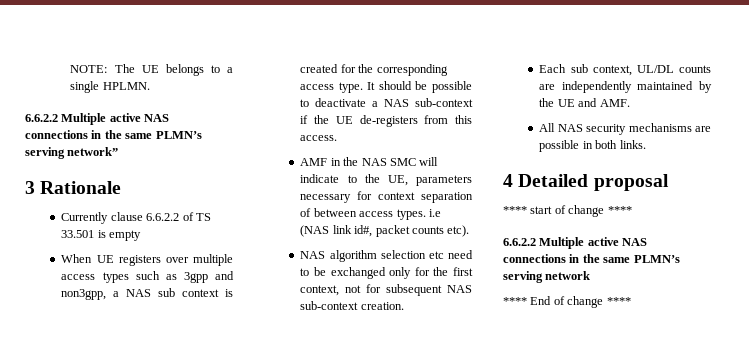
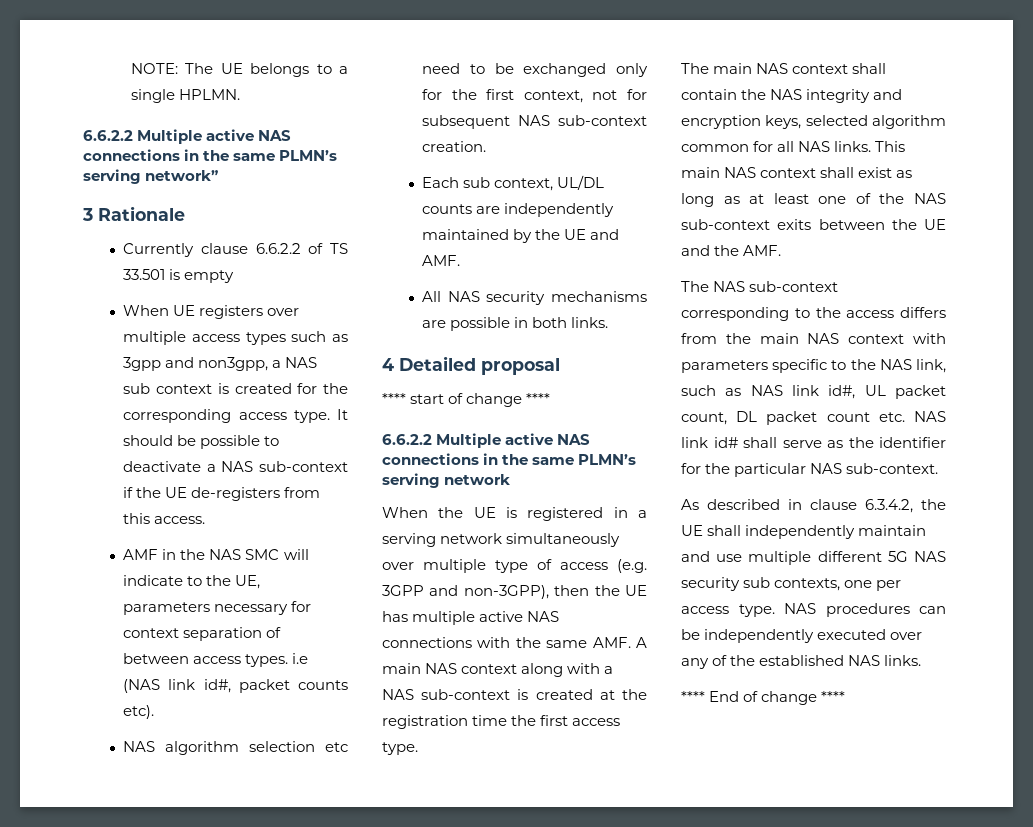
+ When the UE is registered in a serving network simultaneously over multiple type of access (e.g. 3GPP and non-3GPP), then the UE has multiple active NAS connections with the same AMF. A main NAS context along with a NAS sub-context is created at the registration time the first access type.
+ The main NAS context shall contain the NAS integrity and encryption keys, selected algorithm common for all NAS links. This main NAS context shall exist as long as at least one of the NAS sub-context exits between the UE and the AMF.
+ The NAS sub-context corresponding to the access differs from the main NAS context with parameters specific to the NAS link, such as NAS link id#, UL packet count, DL packet count etc. NAS link id# shall serve as the identifier for the particular NAS sub-context.
+ As described in clause 6.3.4.2, the UE shall independently maintain and use multiple different 5G NAS security sub contexts, one per access type. NAS procedures can be independently executed over any of the established NAS links.

